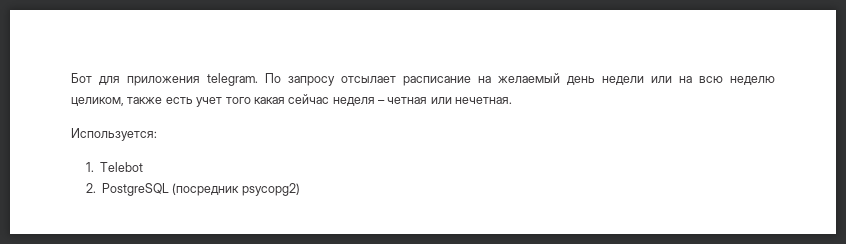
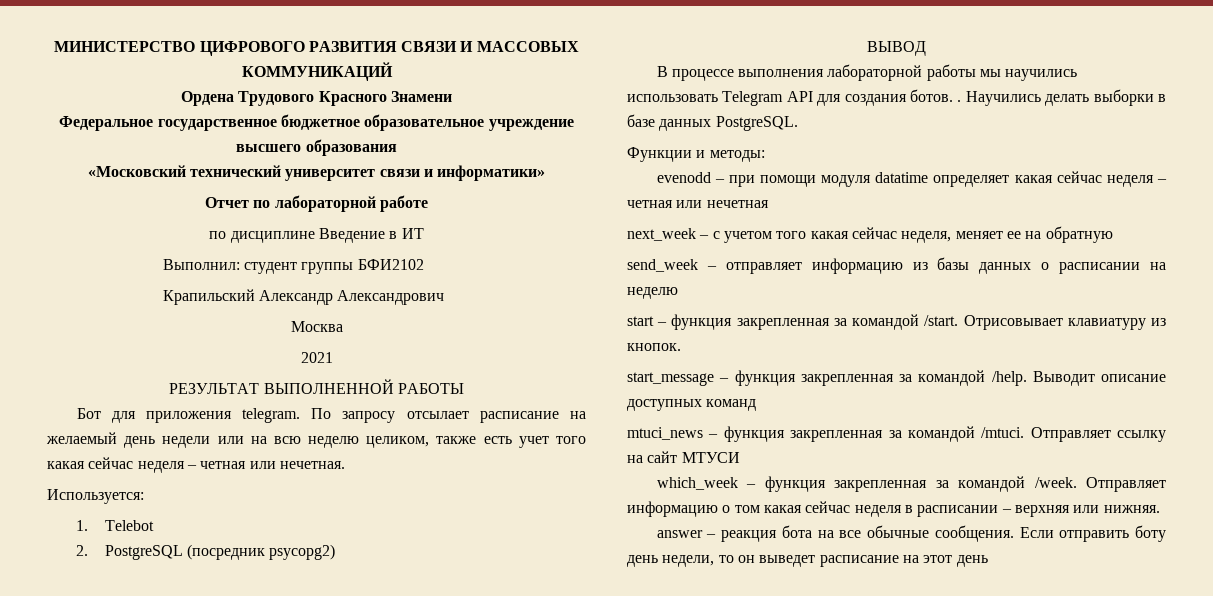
+ МИНИСТЕРСТВО ЦИФРОВОГО РАЗВИТИЯ СВЯЗИ И МАССОВЫХ КОММУНИКАЦИЙ
+ Ордена Трудового Красного Знамени
+ Федеральное государственное бюджетное образовательное учреждение высшего образования
+ «Московский технический университет связи и информатики»
+ Отчет по лабораторной работе
+ по дисциплине Введение в ИТ
+ Выполнил: студент группы БФИ2102
+ Крапильский Александр Александрович
+ Москва
+ 2021
+ РЕЗУЛЬТАТ ВЫПОЛНЕННОЙ РАБОТЫ
+ ВЫВОД
+ В процессе выполнения лабораторной работы мы научились использовать Telegram API для создания ботов. . Научились делать выборки в базе данных PostgreSQL.
+ Функции и методы:
+ evenodd – при помощи модуля datatime определяет какая сейчас неделя – четная или нечетная
+ next_week – с учетом того какая сейчас неделя, меняет ее на обратную
+ send_week – отправляет информацию из базы данных о расписании на неделю
+ start – функция закрепленная за командой /start. Отрисовывает клавиатуру из кнопок.
+ start_message – функция закрепленная за командой /help. Выводит описание доступных команд
+ mtuci_news – функция закрепленная за командой /mtuci. Отправляет ссылку на сайт МТУСИ
+ which_week – функция закрепленная за командой /week. Отправляет информацию о том какая сейчас неделя в расписании – верхняя или нижняя.
+ answer – реакция бота на все обычные сообщения. Если отправить боту день недели, то он выведет расписание на этот день

